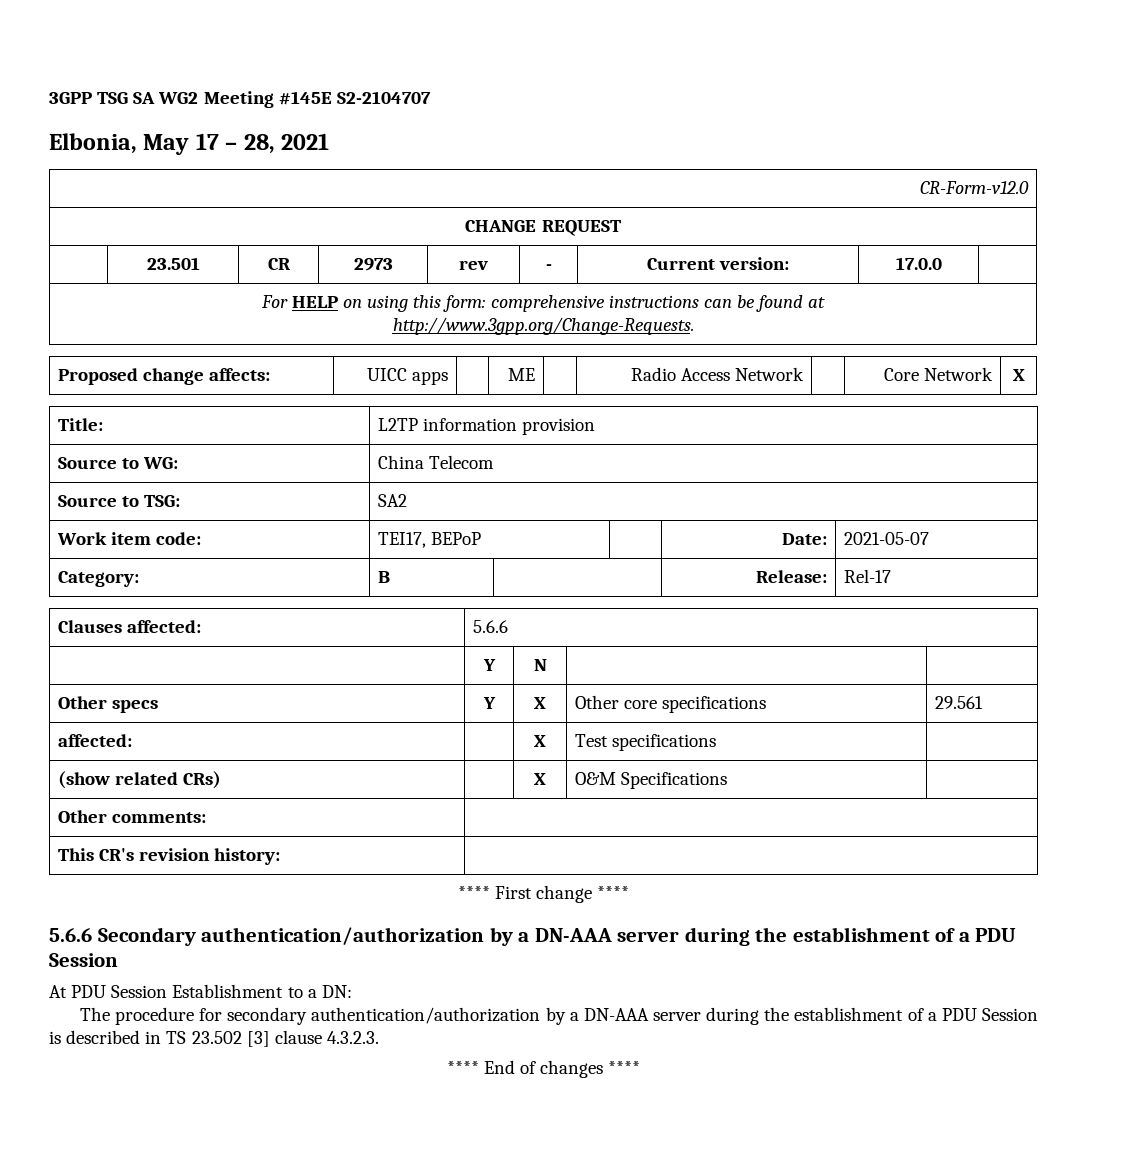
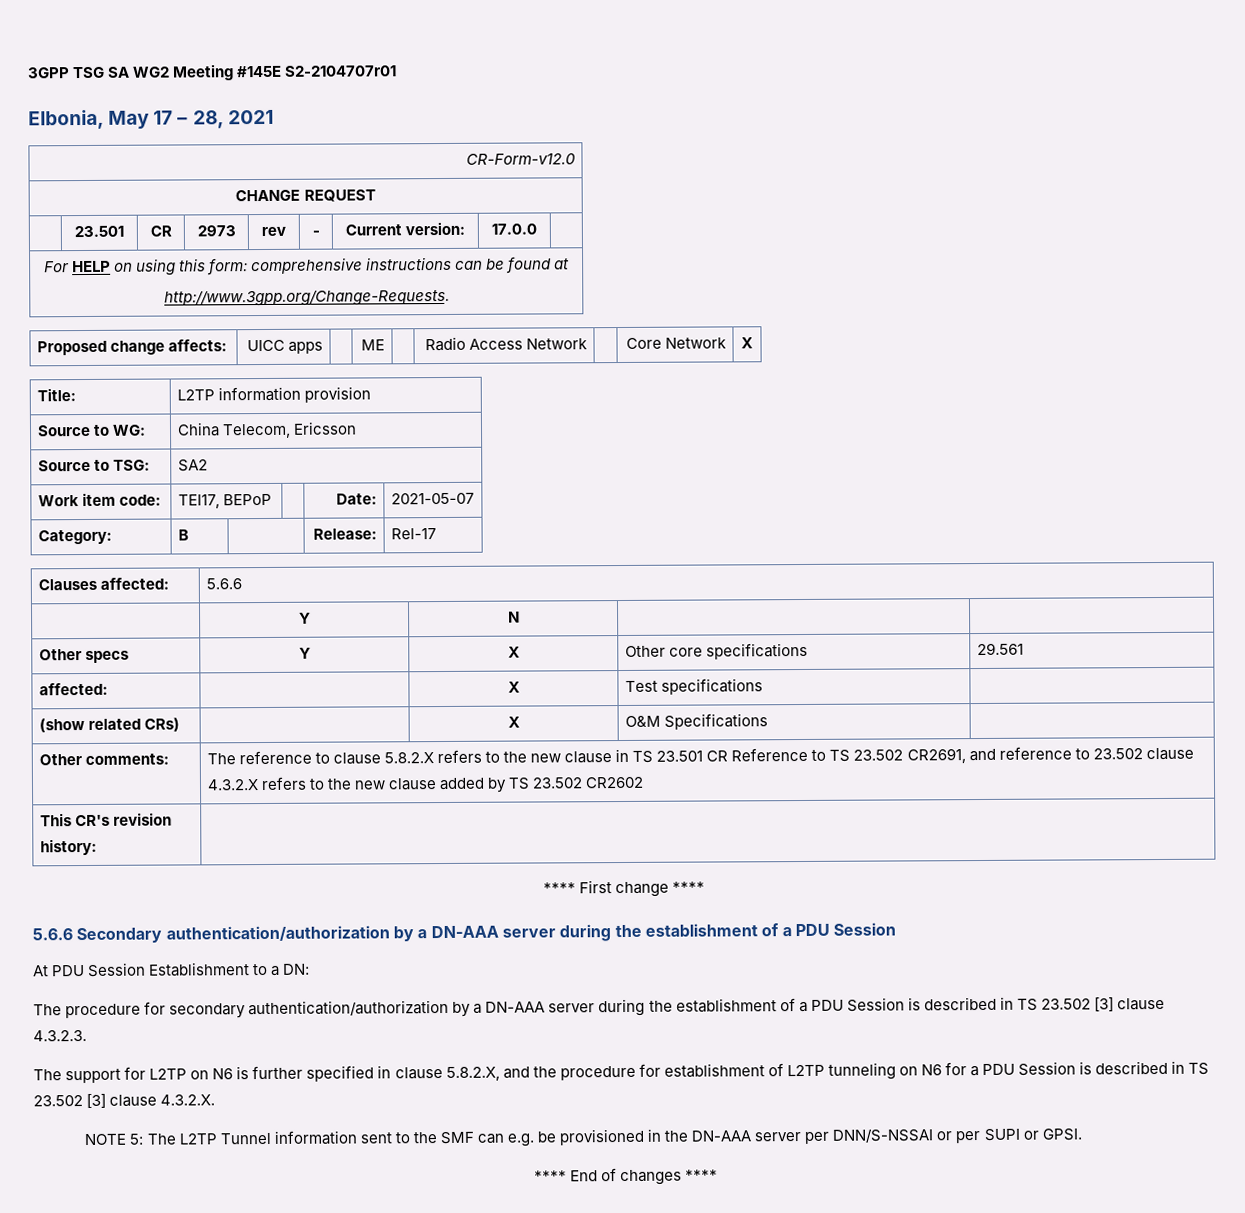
- 3GPP TSG SA WG2 Meeting #145E S2-2104707
+ 3GPP TSG SA WG2 Meeting #145E S2-2104707r01
- Source to WG: | China Telecom
+ Source to WG: | China Telecom, Ericsson
- Other comments: |
+ Other comments: | The reference to clause 5.8.2.X refers to the new clause in TS 23.501 CR Reference to TS 23.502 CR2691, and reference to 23.502 clause 4.3.2.X refers to the new clause added by TS 23.502 CR2602
+ The support for L2TP on N6 is further specified in clause 5.8.2.X, and the procedure for establishment of L2TP tunneling on N6 for a PDU Session is described in TS 23.502 [3] clause 4.3.2.X.
+ NOTE 5: The L2TP Tunnel information sent to the SMF can e.g. be provisioned in the DN-AAA server per DNN/S-NSSAI or per SUPI or GPSI.

